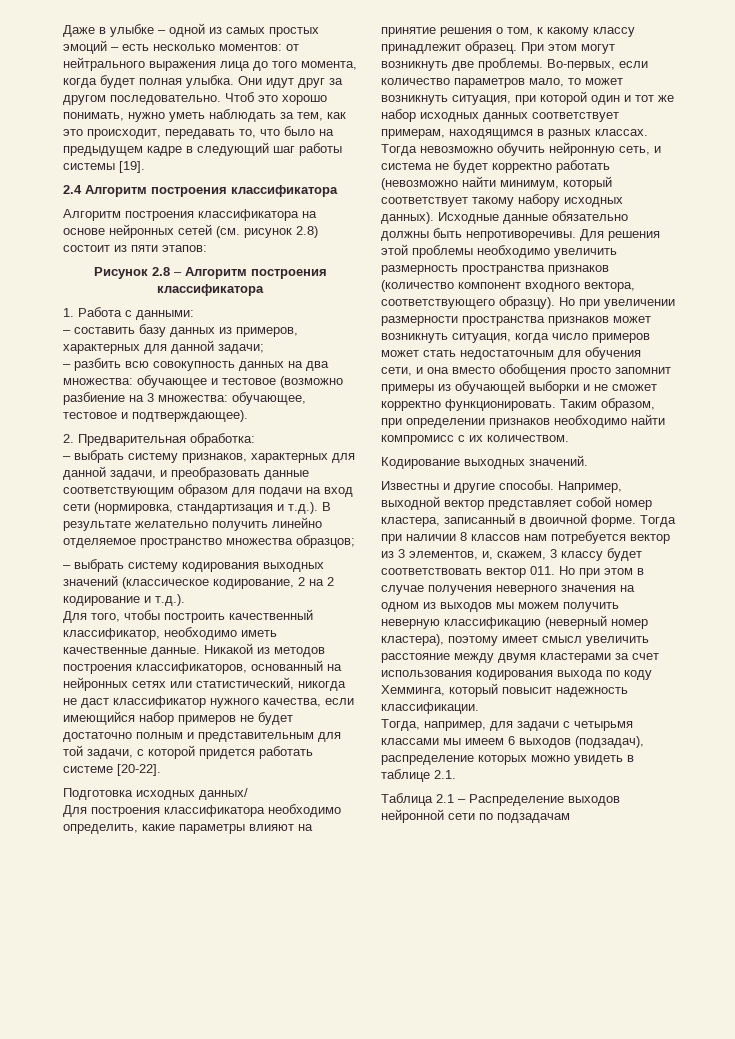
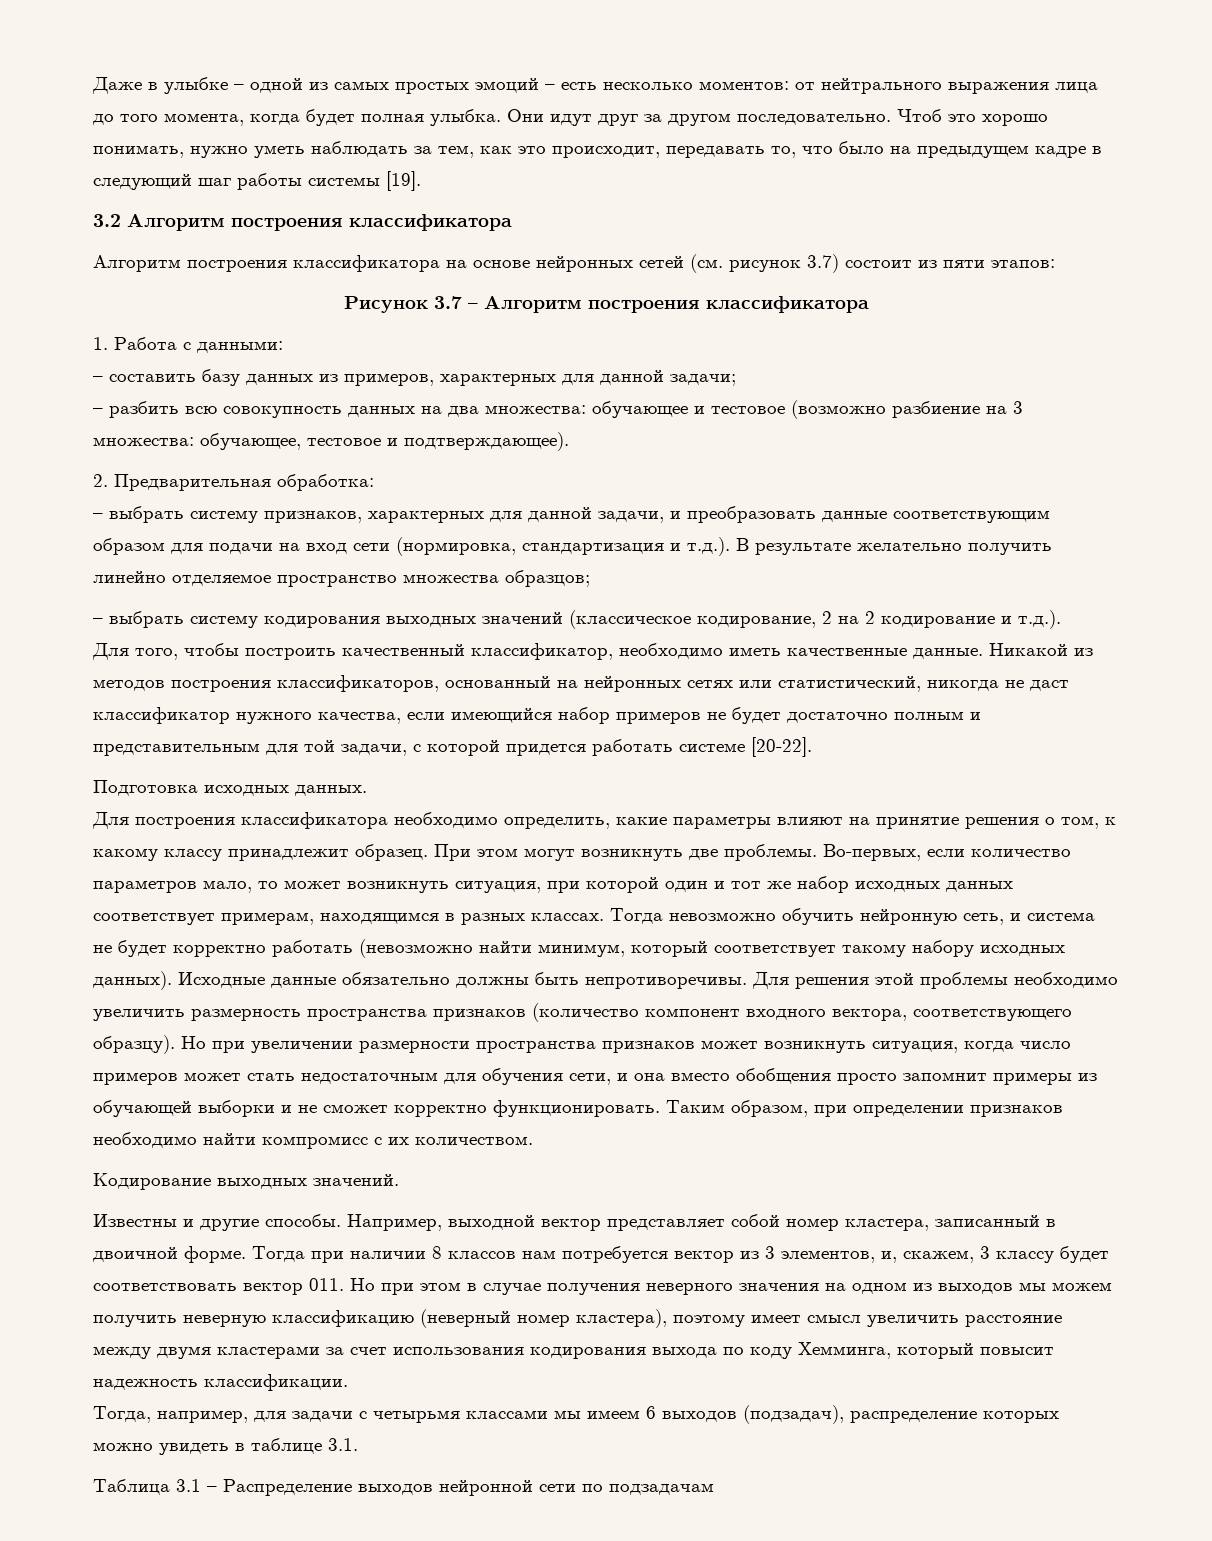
- 2.4 Алгоритм построения классификатора
+ 3.2 Алгоритм построения классификатора
- Алгоритм построения классификатора на основе нейронных сетей (см. рисунок 2.8) состоит из пяти этапов:
+ Алгоритм построения классификатора на основе нейронных сетей (см. рисунок 3.7) состоит из пяти этапов:
- Рисунок 2.8 – Алгоритм построения классификатора
+ Рисунок 3.7 – Алгоритм построения классификатора
- Подготовка исходных данных/
+ Подготовка исходных данных.
- Тогда, например, для задачи с четырьмя классами мы имеем 6 выходов (подзадач), распределение которых можно увидеть в таблице 2.1.
+ Тогда, например, для задачи с четырьмя классами мы имеем 6 выходов (подзадач), распределение которых можно увидеть в таблице 3.1.
- Таблица 2.1 – Распределение выходов нейронной сети по подзадачам
+ Таблица 3.1 – Распределение выходов нейронной сети по подзадачам

